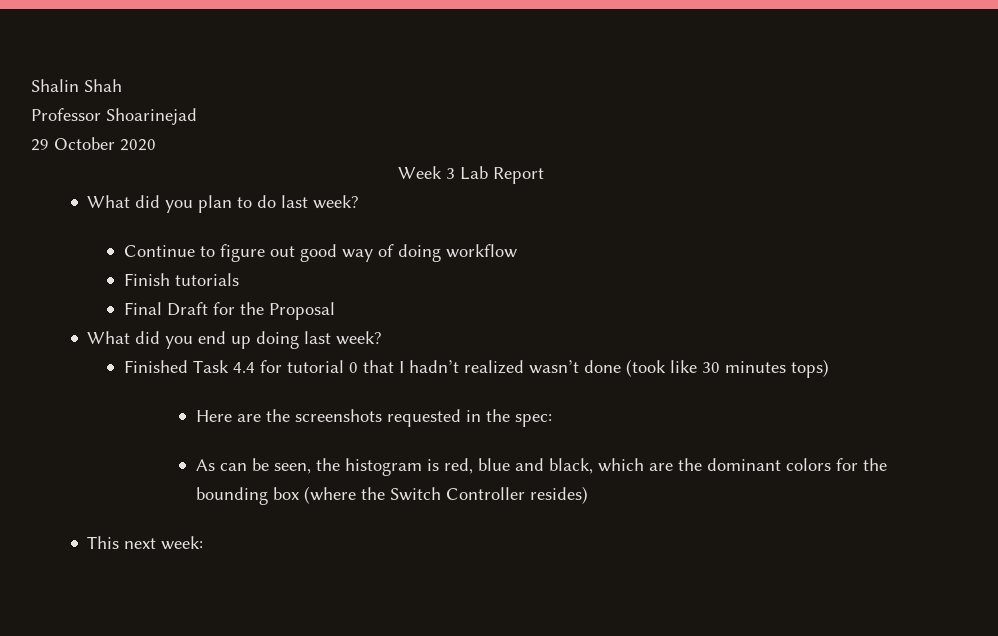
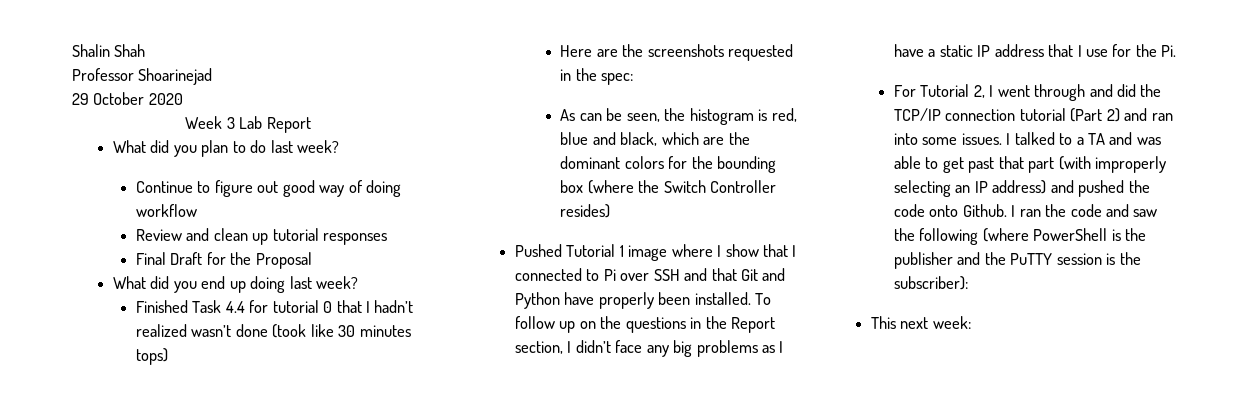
- Finish tutorials
+ Review and clean up tutorial responses
+ Pushed Tutorial 1 image where I show that I connected to Pi over SSH and that Git and Python have properly been installed. To follow up on the questions in the Report section, I didn’t face any big problems as I have a static IP address that I use for the Pi.
+ For Tutorial 2, I went through and did the TCP/IP connection tutorial (Part 2) and ran into some issues. I talked to a TA and was able to get past that part (with improperly selecting an IP address) and pushed the code onto Github. I ran the code and saw the following (where PowerShell is the publisher and the PuTTY session is the subscriber):

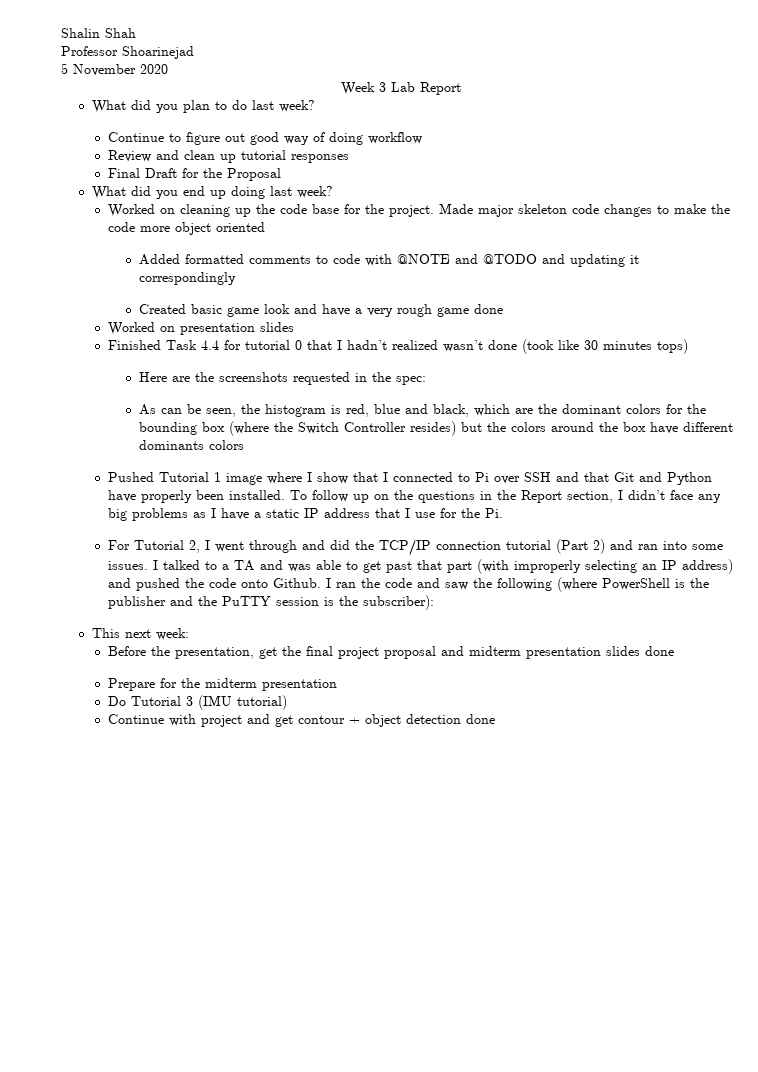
- 29 October 2020
+ 5 November 2020
+ Worked on cleaning up the code base for the project. Made major skeleton code changes to make the code more object oriented
+ Added formatted comments to code with @NOTE and @TODO and updating it correspondingly
+ Created basic game look and have a very rough game done
+ Worked on presentation slides
- As can be seen, the histogram is red, blue and black, which are the dominant colors for the bounding box (where the Switch Controller resides)
+ As can be seen, the histogram is red, blue and black, which are the dominant colors for the bounding box (where the Switch Controller resides) but the colors around the box have different dominants colors
+ Before the presentation, get the final project proposal and midterm presentation slides done
+ Prepare for the midterm presentation
+ Do Tutorial 3 (IMU tutorial)
+ Continue with project and get contour + object detection done

